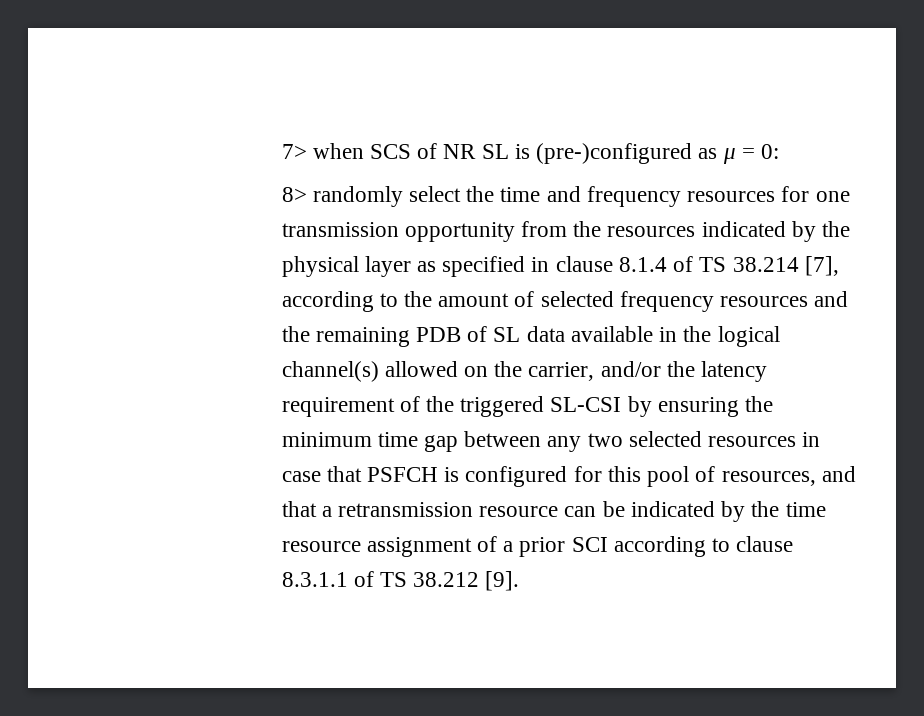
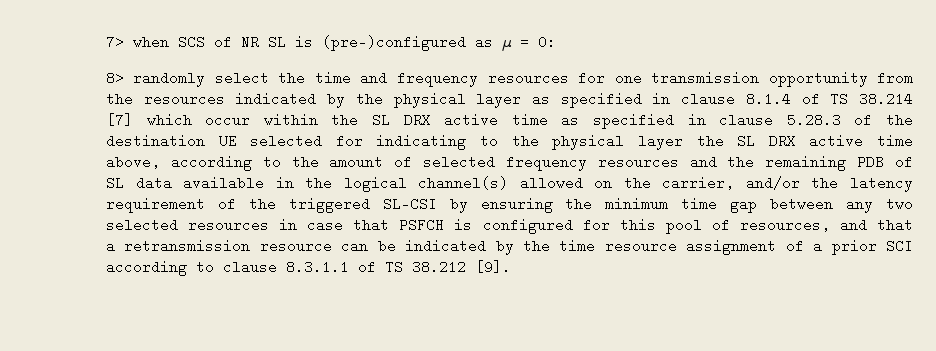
- 8> randomly select the time and frequency resources for one transmission opportunity from the resources indicated by the physical layer as specified in clause 8.1.4 of TS 38.214 [7], according to the amount of selected frequency resources and the remaining PDB of SL data available in the logical channel(s) allowed on the carrier, and/or the latency requirement of the triggered SL-CSI by ensuring the minimum time gap between any two selected resources in case that PSFCH is configured for this pool of resources, and that a retransmission resource can be indicated by the time resource assignment of a prior SCI according to clause 8.3.1.1 of TS 38.212 [9].
+ 8> randomly select the time and frequency resources for one transmission opportunity from the resources indicated by the physical layer as specified in clause 8.1.4 of TS 38.214 [7] which occur within the SL DRX active time as specified in clause 5.28.3 of the destination UE selected for indicating to the physical layer the SL DRX active time above, according to the amount of selected frequency resources and the remaining PDB of SL data available in the logical channel(s) allowed on the carrier, and/or the latency requirement of the triggered SL-CSI by ensuring the minimum time gap between any two selected resources in case that PSFCH is configured for this pool of resources, and that a retransmission resource can be indicated by the time resource assignment of a prior SCI according to clause 8.3.1.1 of TS 38.212 [9].

